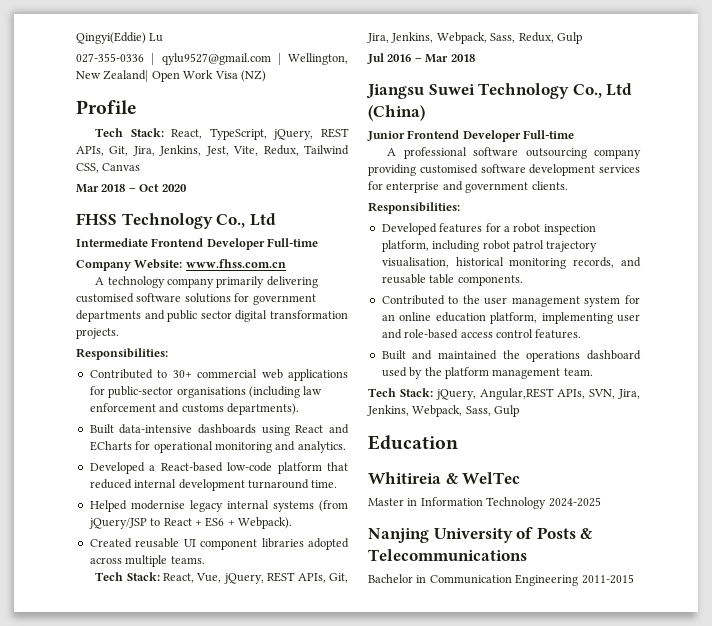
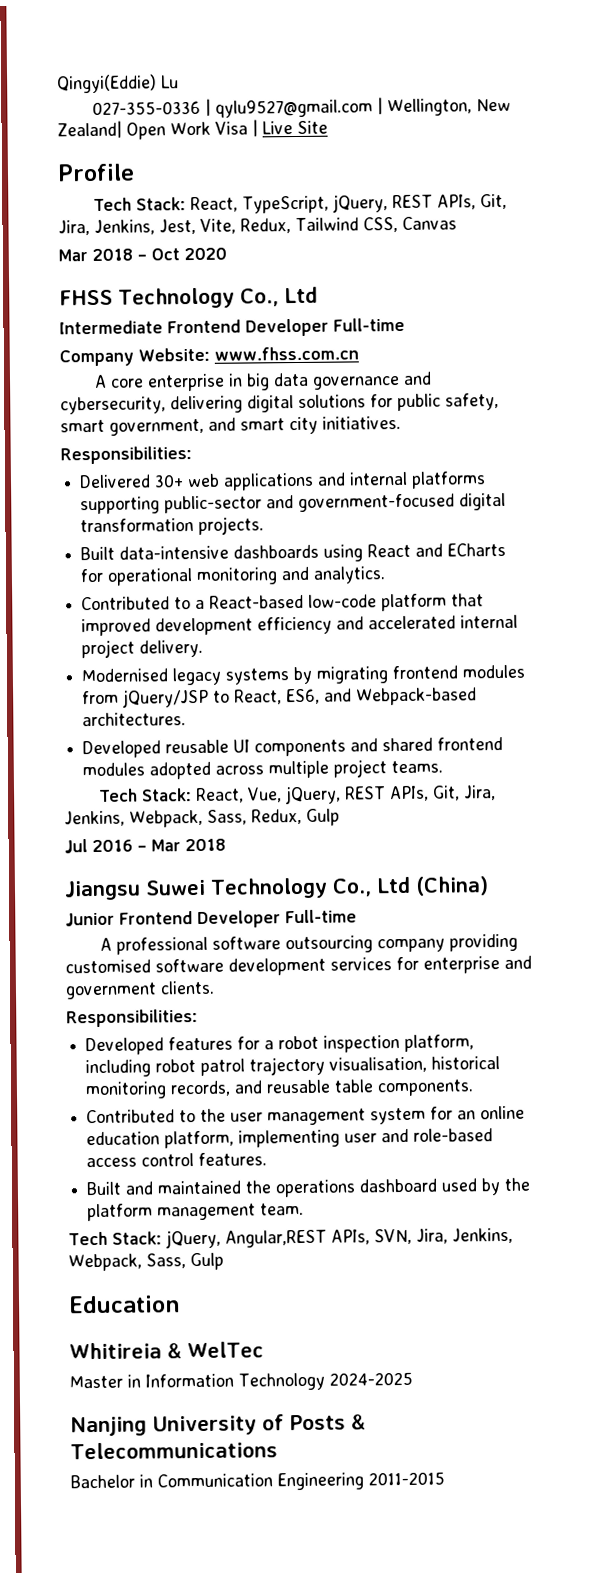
- 027-355-0336 | qylu9527@gmail.com | Wellington, New Zealand| Open Work Visa (NZ)
+ 027-355-0336 | qylu9527@gmail.com | Wellington, New Zealand| Open Work Visa | Live Site
- A technology company primarily delivering customised software solutions for government departments and public sector digital transformation projects.
+ A core enterprise in big data governance and cybersecurity, delivering digital solutions for public safety, smart government, and smart city initiatives.
  Responsibilities:
- Contributed to 30+ commercial web applications for public-sector organisations (including law enforcement and customs departments).
+ Delivered 30+ web applications and internal platforms supporting public-sector and government-focused digital transformation projects.
- Developed a React-based low-code platform that reduced internal development turnaround time.
- Helped modernise legacy internal systems (from jQuery/JSP to React + ES6 + Webpack).
- Created reusable UI component libraries adopted across multiple teams.
+ Contributed to a React-based low-code platform that improved development efficiency and accelerated internal project delivery.
+ Modernised legacy systems by migrating frontend modules from jQuery/JSP to React, ES6, and Webpack-based architectures.
+ Developed reusable UI components and shared frontend modules adopted across multiple project teams.

